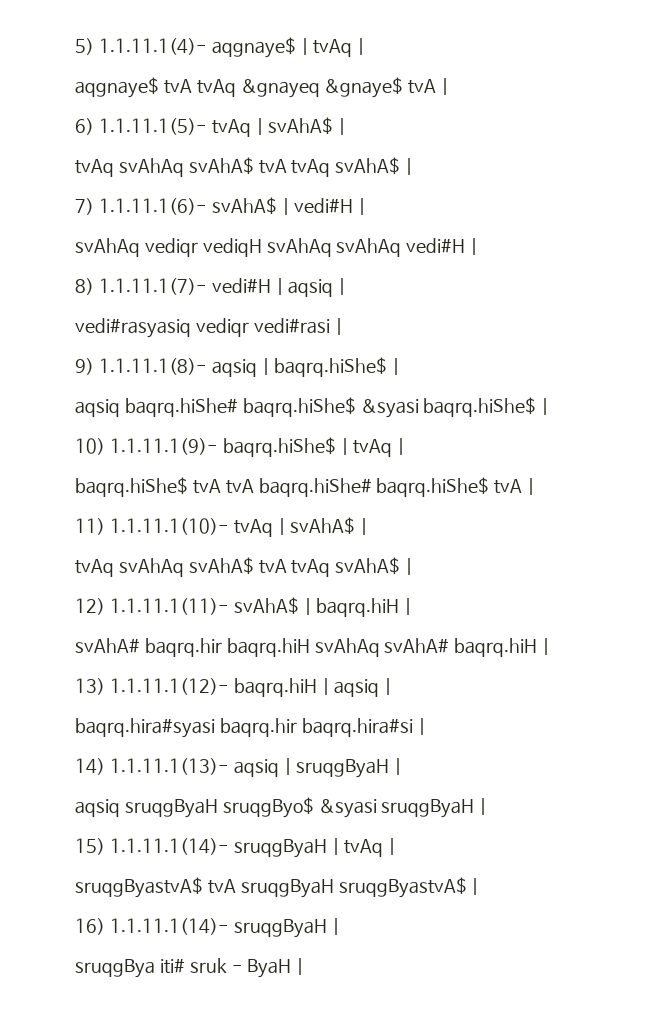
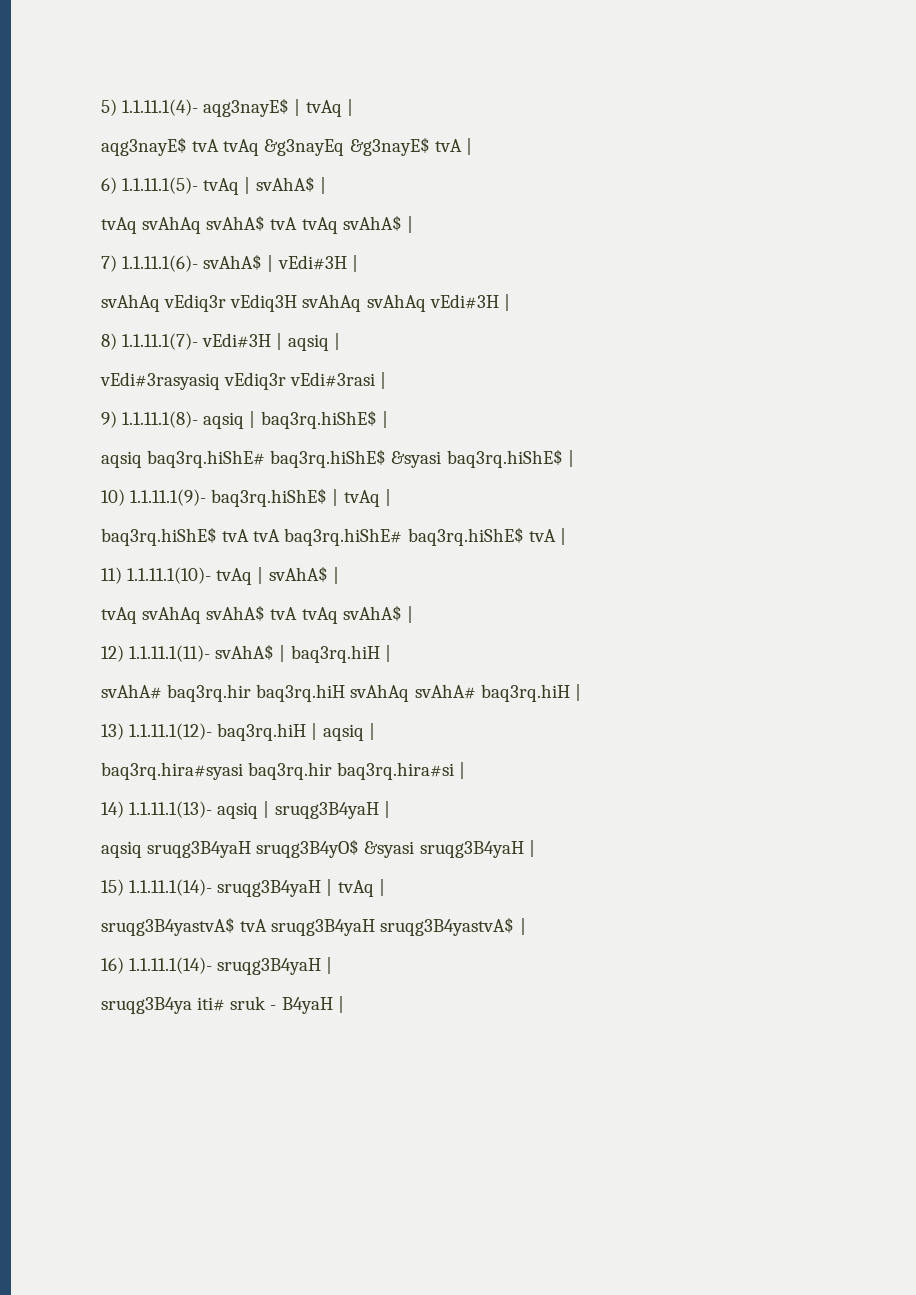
- 5) 1.1.11.1(4)- aqgnaye$ | tvAq |
- aqgnaye$ tvA tvAq &gnayeq &gnaye$ tvA |
+ 5) 1.1.11.1(4)- aqg3nayE$ | tvAq |
+ aqg3nayE$ tvA tvAq &g3nayEq &g3nayE$ tvA |
- 7) 1.1.11.1(6)- svAhA$ | vedi#H |
+ 7) 1.1.11.1(6)- svAhA$ | vEdi#3H |
- svAhAq vediqr vediqH svAhAq svAhAq vedi#H |
+ svAhAq vEdiq3r vEdiq3H svAhAq svAhAq vEdi#3H |
- 8) 1.1.11.1(7)- vedi#H | aqsiq |
- vedi#rasyasiq vediqr vedi#rasi |
+ 8) 1.1.11.1(7)- vEdi#3H | aqsiq |
+ vEdi#3rasyasiq vEdiq3r vEdi#3rasi |
- 9) 1.1.11.1(8)- aqsiq | baqrq.hiShe$ |
- aqsiq baqrq.hiShe# baqrq.hiShe$ &syasi baqrq.hiShe$ |
+ 9) 1.1.11.1(8)- aqsiq | baq3rq.hiShE$ |
+ aqsiq baq3rq.hiShE# baq3rq.hiShE$ &syasi baq3rq.hiShE$ |
- 10) 1.1.11.1(9)- baqrq.hiShe$ | tvAq |
- baqrq.hiShe$ tvA tvA baqrq.hiShe# baqrq.hiShe$ tvA |
+ 10) 1.1.11.1(9)- baq3rq.hiShE$ | tvAq |
+ baq3rq.hiShE$ tvA tvA baq3rq.hiShE# baq3rq.hiShE$ tvA |
- 12) 1.1.11.1(11)- svAhA$ | baqrq.hiH |
+ 12) 1.1.11.1(11)- svAhA$ | baq3rq.hiH |
- svAhA# baqrq.hir baqrq.hiH svAhAq svAhA# baqrq.hiH |
+ svAhA# baq3rq.hir baq3rq.hiH svAhAq svAhA# baq3rq.hiH |
- 13) 1.1.11.1(12)- baqrq.hiH | aqsiq |
- baqrq.hira#syasi baqrq.hir baqrq.hira#si |
+ 13) 1.1.11.1(12)- baq3rq.hiH | aqsiq |
+ baq3rq.hira#syasi baq3rq.hir baq3rq.hira#si |
- 14) 1.1.11.1(13)- aqsiq | sruqgByaH |
- aqsiq sruqgByaH sruqgByo$ &syasi sruqgByaH |
+ 14) 1.1.11.1(13)- aqsiq | sruqg3B4yaH |
+ aqsiq sruqg3B4yaH sruqg3B4yO$ &syasi sruqg3B4yaH |
- 15) 1.1.11.1(14)- sruqgByaH | tvAq |
- sruqgByastvA$ tvA sruqgByaH sruqgByastvA$ |
+ 15) 1.1.11.1(14)- sruqg3B4yaH | tvAq |
+ sruqg3B4yastvA$ tvA sruqg3B4yaH sruqg3B4yastvA$ |
- 16) 1.1.11.1(14)- sruqgByaH |
- sruqgBya iti# sruk - ByaH |
+ 16) 1.1.11.1(14)- sruqg3B4yaH |
+ sruqg3B4ya iti# sruk - B4yaH |

